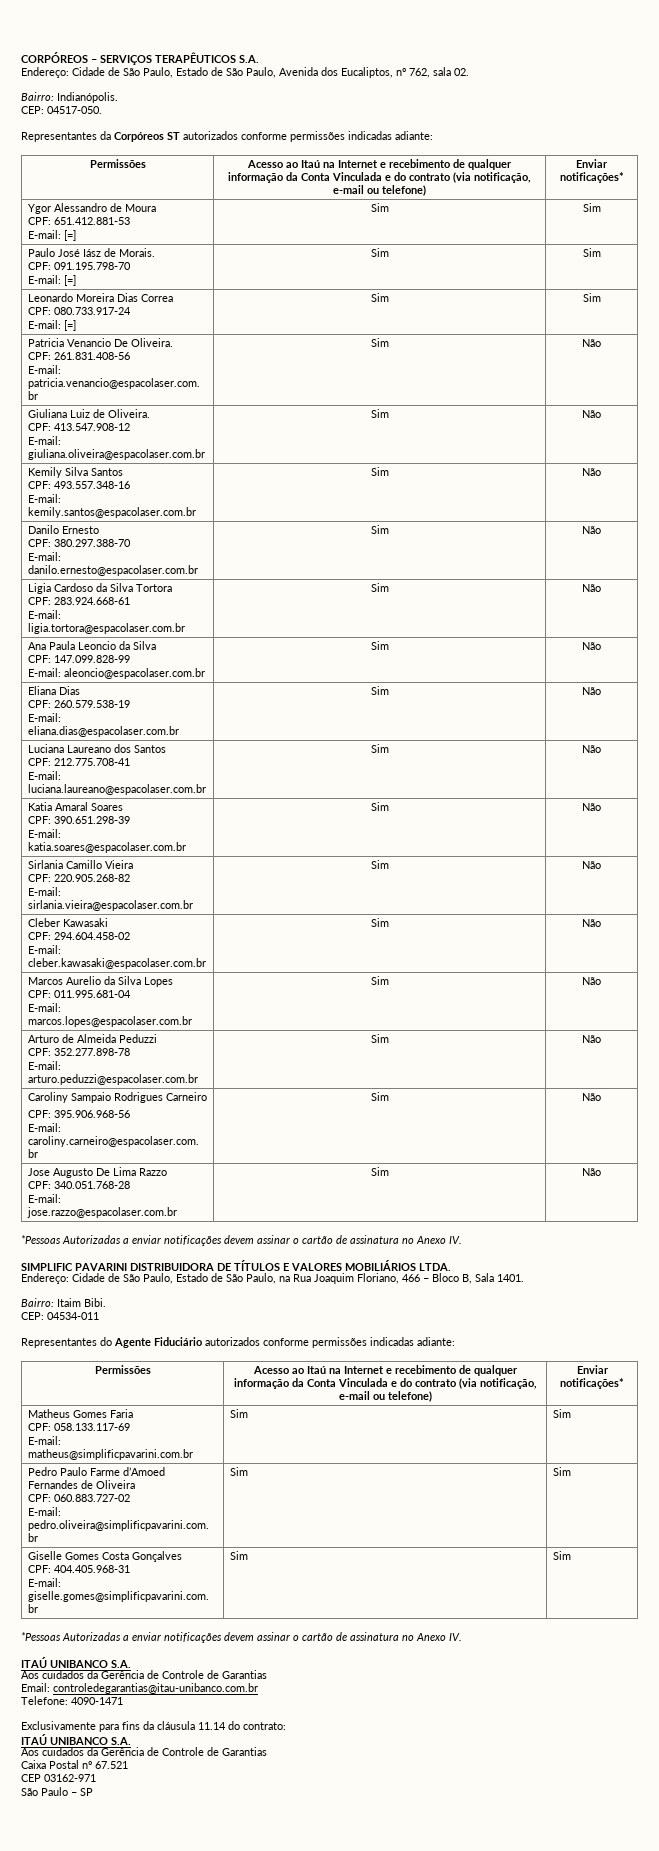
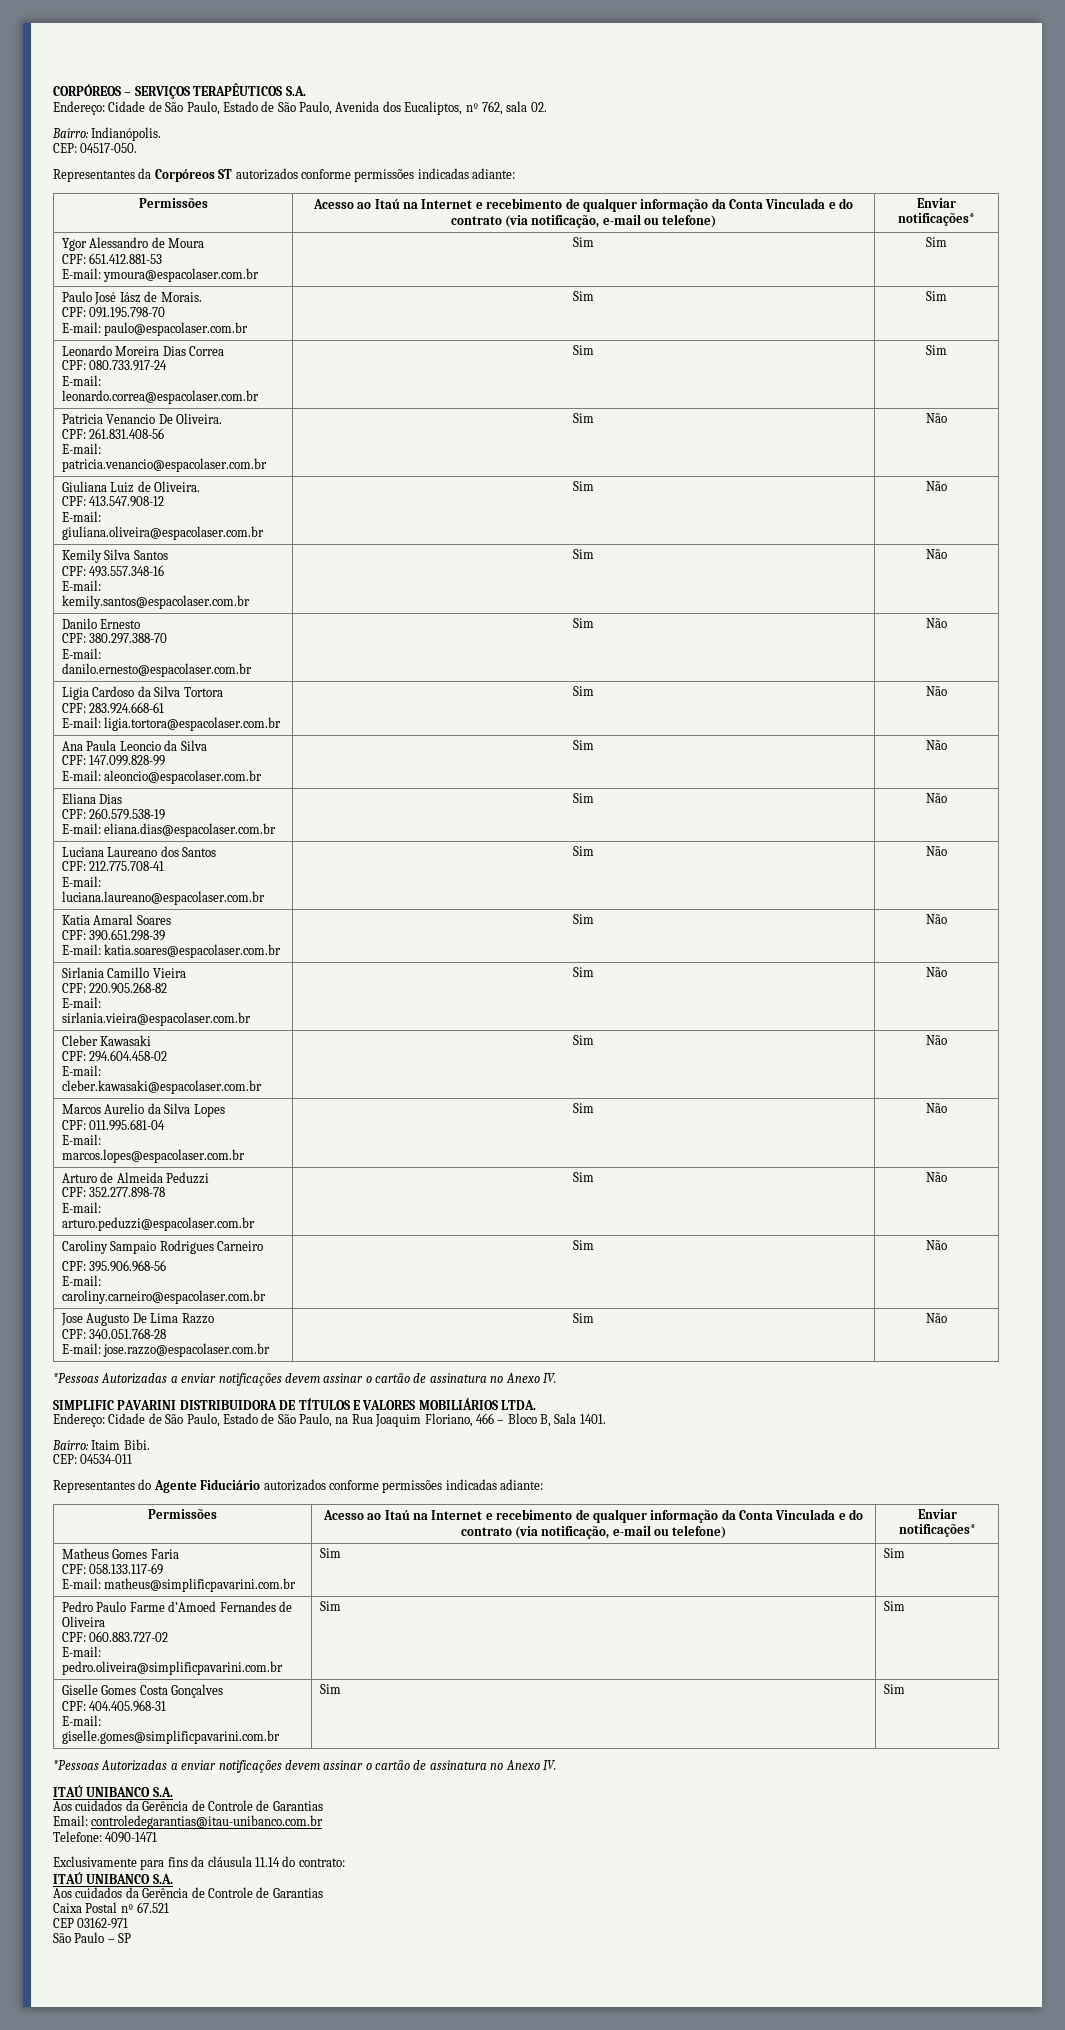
  Ygor Alessandro de Moura
  CPF: 651.412.881-53
- E-mail: [=] | Sim | Sim
+ E-mail: ymoura@espacolaser.com.br | Sim | Sim
  Paulo José Iász de Morais.
  CPF: 091.195.798-70
- E-mail: [=] | Sim | Sim
+ E-mail: paulo@espacolaser.com.br | Sim | Sim
  Leonardo Moreira Dias Correa
  CPF: 080.733.917-24
- E-mail: [=] | Sim | Sim
+ E-mail: leonardo.correa@espacolaser.com.br | Sim | Sim

